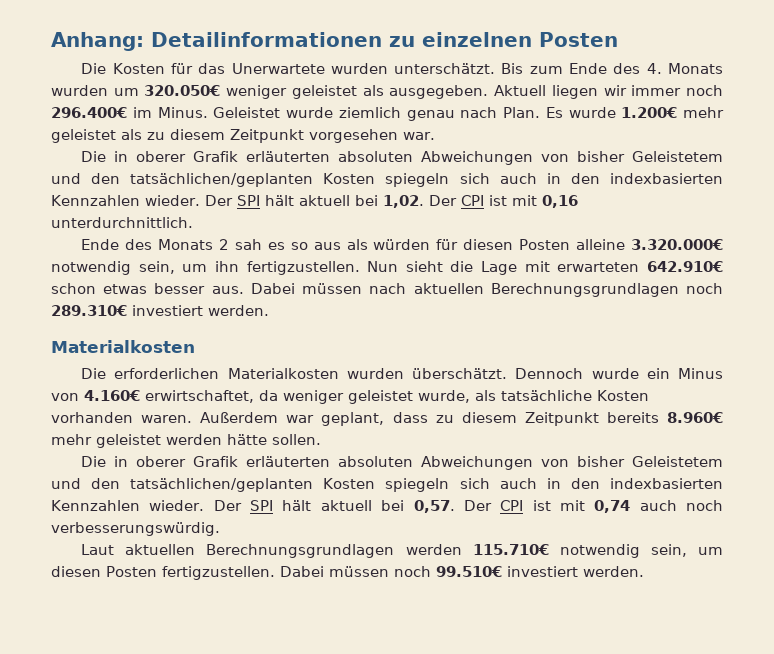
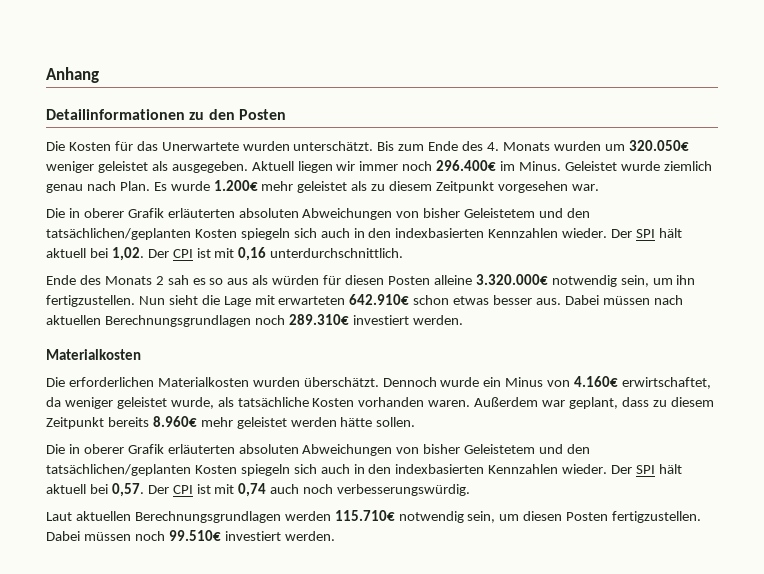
- Anhang: Detailinformationen zu einzelnen Posten
+ Anhang
+ Detailinformationen zu den Posten
- Der CPI ist mit 0,16 unterdurchnittlich.
+ Der CPI ist mit 0,16 unterdurchschnittlich.

